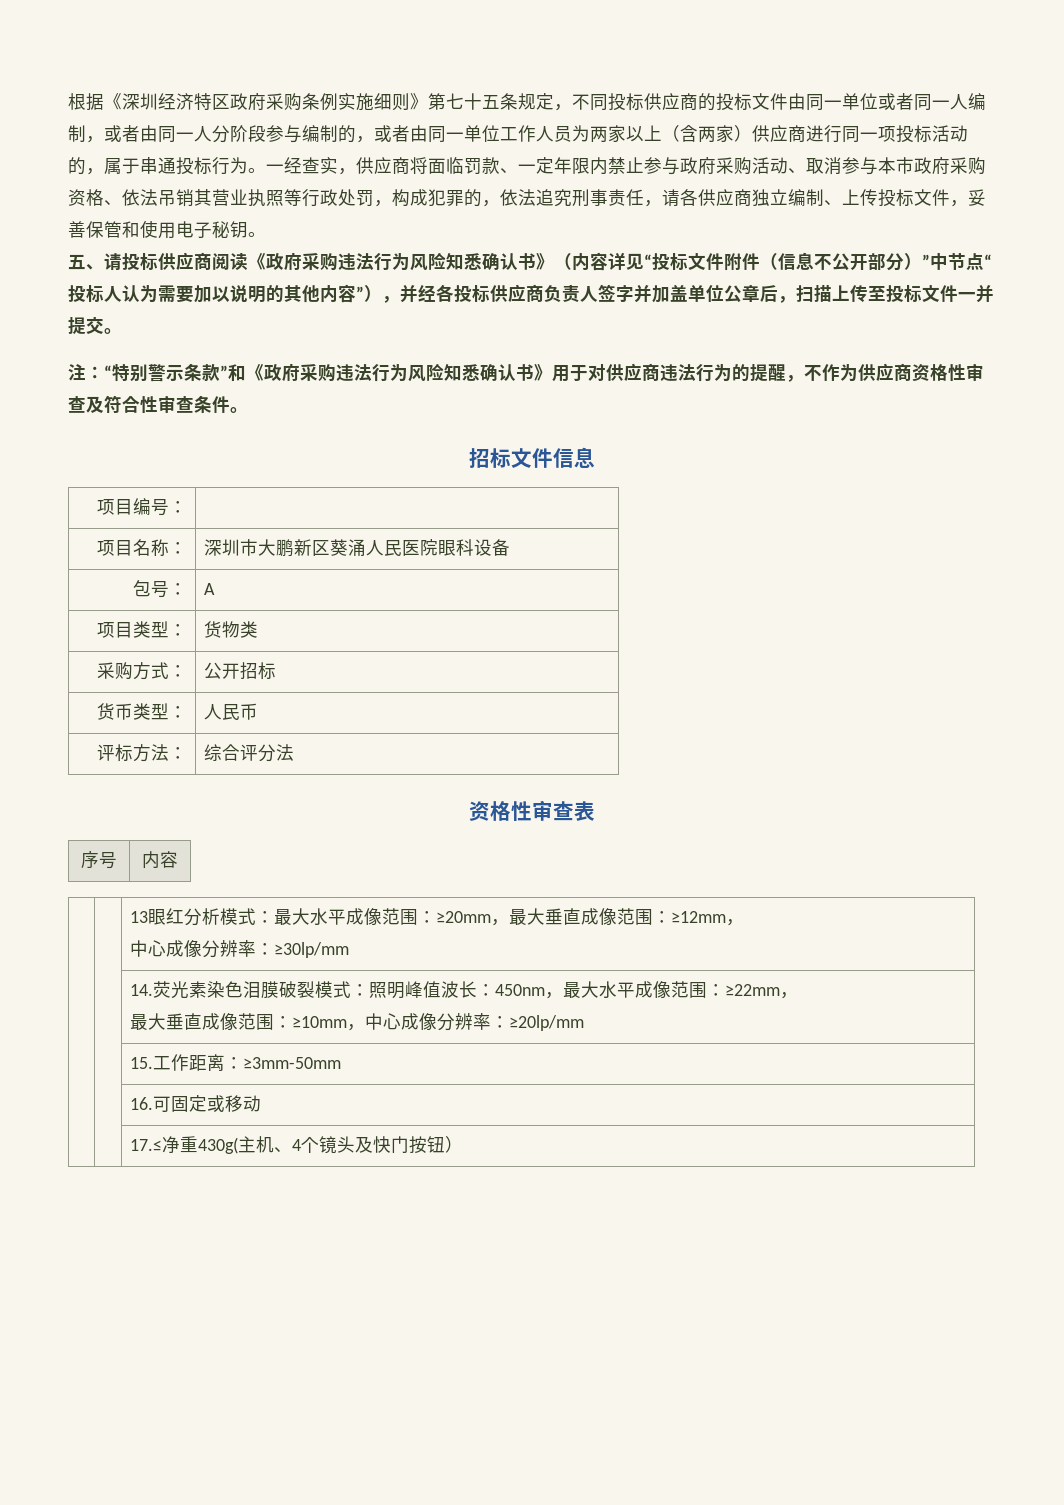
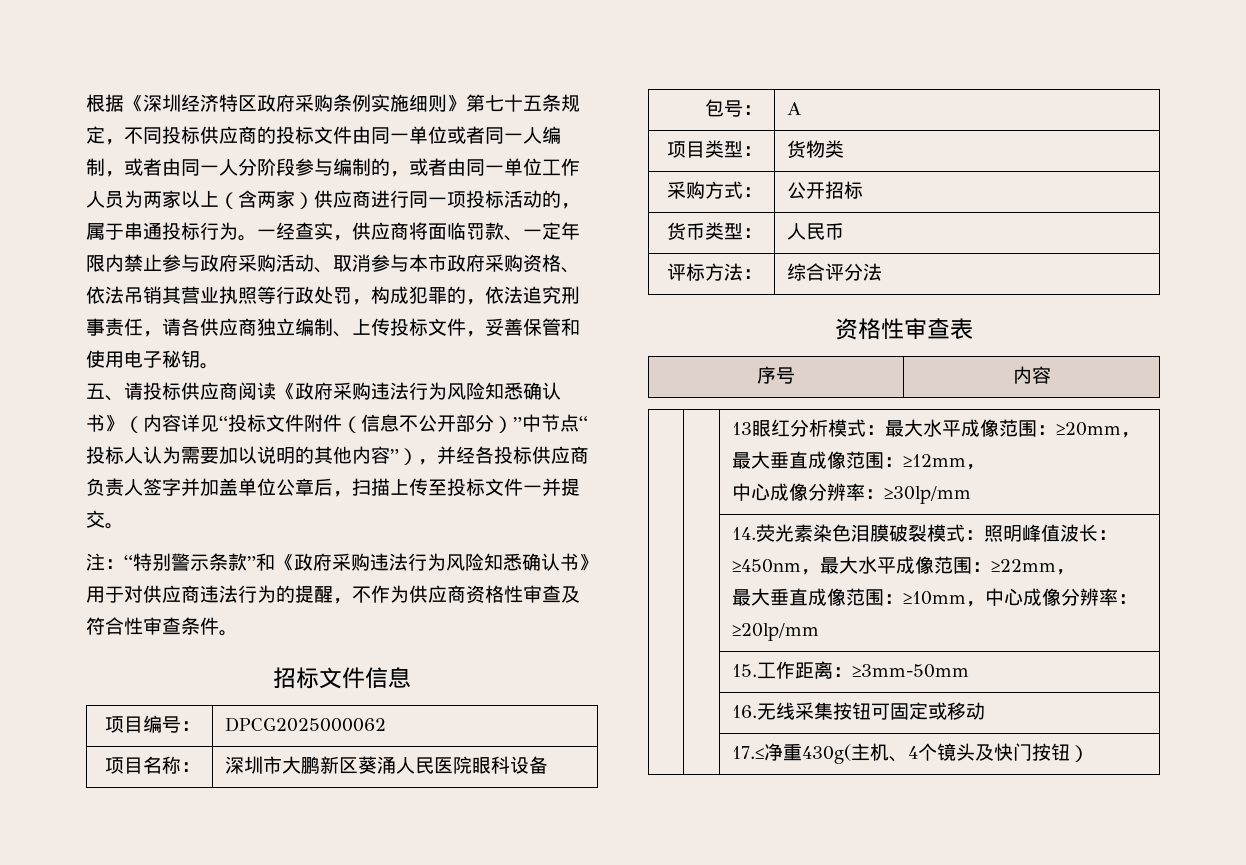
- 项目编号： |
+ 项目编号： | DPCG2025000062
- | | 14.荧光素染色泪膜破裂模式：照明峰值波长：450nm，最大水平成像范围：≥22mm，
+ | | 14.荧光素染色泪膜破裂模式：照明峰值波长：≥450nm，最大水平成像范围：≥22mm，
- | | 16.可固定或移动
+ | | 16.无线采集按钮可固定或移动

